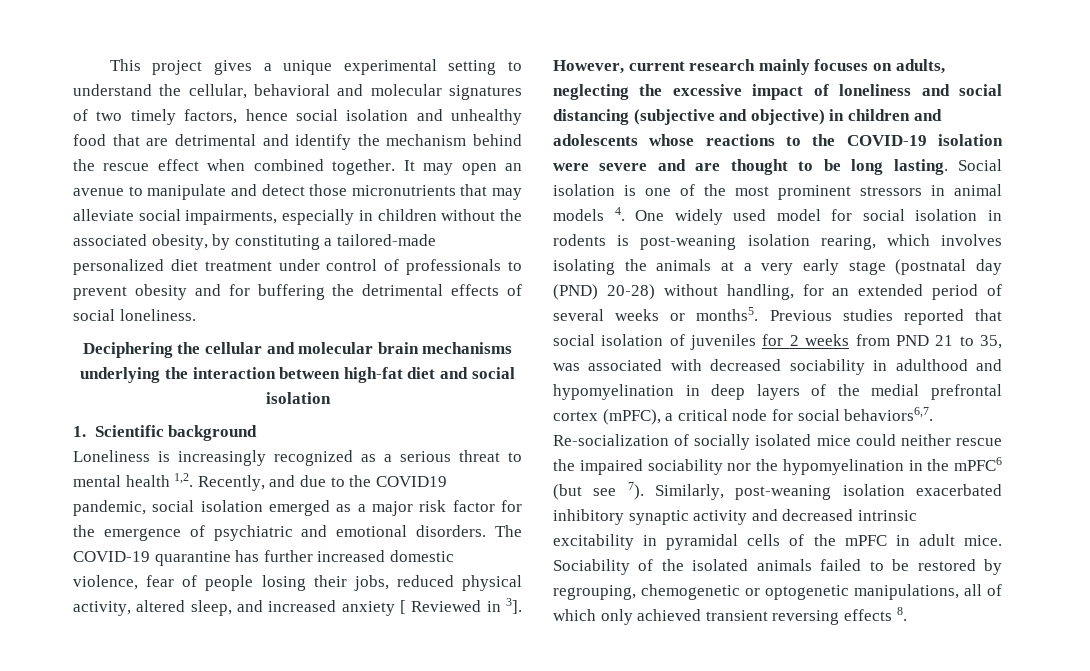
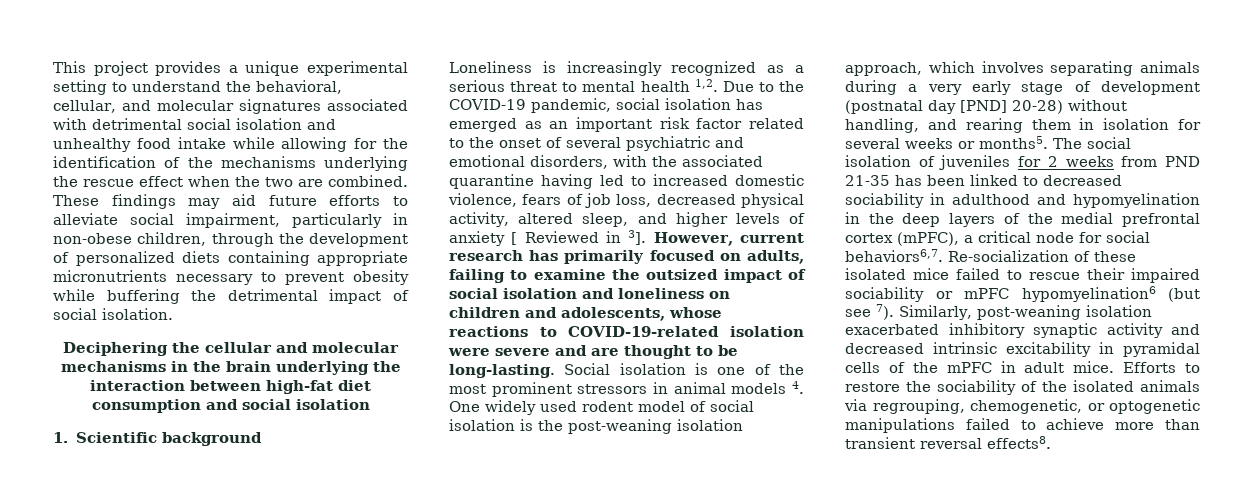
- This project gives a unique experimental setting to understand the cellular, behavioral and molecular signatures of two timely factors, hence social isolation and unhealthy food that are detrimental and identify the mechanism behind the rescue effect when combined together. It may open an avenue to manipulate and detect those micronutrients that may alleviate social impairments, especially in children without the associated obesity, by constituting a tailored-made personalized diet treatment under control of professionals to prevent obesity and for buffering the detrimental effects of social loneliness.
+ This project provides a unique experimental setting to understand the behavioral, cellular, and molecular signatures associated with detrimental social isolation and unhealthy food intake while allowing for the identification of the mechanisms underlying the rescue effect when the two are combined. These findings may aid future efforts to alleviate social impairment, particularly in non-obese children, through the development of personalized diets containing appropriate micronutrients necessary to prevent obesity while buffering the detrimental impact of social isolation.
- Deciphering the cellular and molecular brain mechanisms underlying the interaction between high-fat diet and social isolation
+ Deciphering the cellular and molecular mechanisms in the brain underlying the interaction between high-fat diet consumption and social isolation
- Recently, and due to the COVID19 pandemic, social isolation emerged as a major risk factor for the emergence of psychiatric and emotional disorders. The COVID-19 quarantine has further increased domestic violence, fear of people losing their jobs, reduced physical activity, altered sleep, and increased anxiety [ Reviewed in 3].
+ Due to the COVID-19 pandemic, social isolation has emerged as an important risk factor related to the onset of several psychiatric and emotional disorders, with the associated quarantine having led to increased domestic violence, fears of job loss, decreased physical activity, altered sleep, and higher levels of anxiety [ Reviewed in 3].
- However, current research mainly focuses on adults, neglecting the excessive impact of loneliness and social distancing (subjective and objective) in children and adolescents whose reactions to the COVID-19 isolation were severe and are thought to be long lasting.
+ However, current research has primarily focused on adults, failing to examine the outsized impact of social isolation and loneliness on children and adolescents, whose reactions to COVID-19-related isolation were severe and are thought to be long-lasting.
- Social isolation is one of the most prominent stressors in animal models 4. One widely used model for social isolation in rodents is post-weaning isolation rearing, which involves isolating the animals at a very early stage (postnatal day (PND) 20-28) without handling, for an extended period of several weeks or months5. Previous studies reported that social isolation of juveniles for 2 weeks from PND 21 to 35, was associated with decreased sociability in adulthood and hypomyelination in deep layers of the medial prefrontal cortex (mPFC), a critical node for social behaviors6,7.
+ Social isolation is one of the most prominent stressors in animal models 4. One widely used rodent model of social isolation is the post-weaning isolation approach, which involves separating animals during a very early stage of development (postnatal day [PND] 20-28) without handling, and rearing them in isolation for several weeks or months5. The social isolation of juveniles for 2 weeks from PND 21-35 has been linked to decreased sociability in adulthood and hypomyelination in the deep layers of the medial prefrontal cortex (mPFC), a critical node for social behaviors6,7.
- Re-socialization of socially isolated mice could neither rescue the impaired sociability nor the hypomyelination in the mPFC6 (but see 7).
+ Re-socialization of these isolated mice failed to rescue their impaired sociability or mPFC hypomyelination6 (but see 7).
- Sociability of the isolated animals failed to be restored by regrouping, chemogenetic or optogenetic manipulations, all of which only achieved transient reversing effects 8.
+ Efforts to restore the sociability of the isolated animals via regrouping, chemogenetic, or optogenetic manipulations failed to achieve more than transient reversal effects8.

